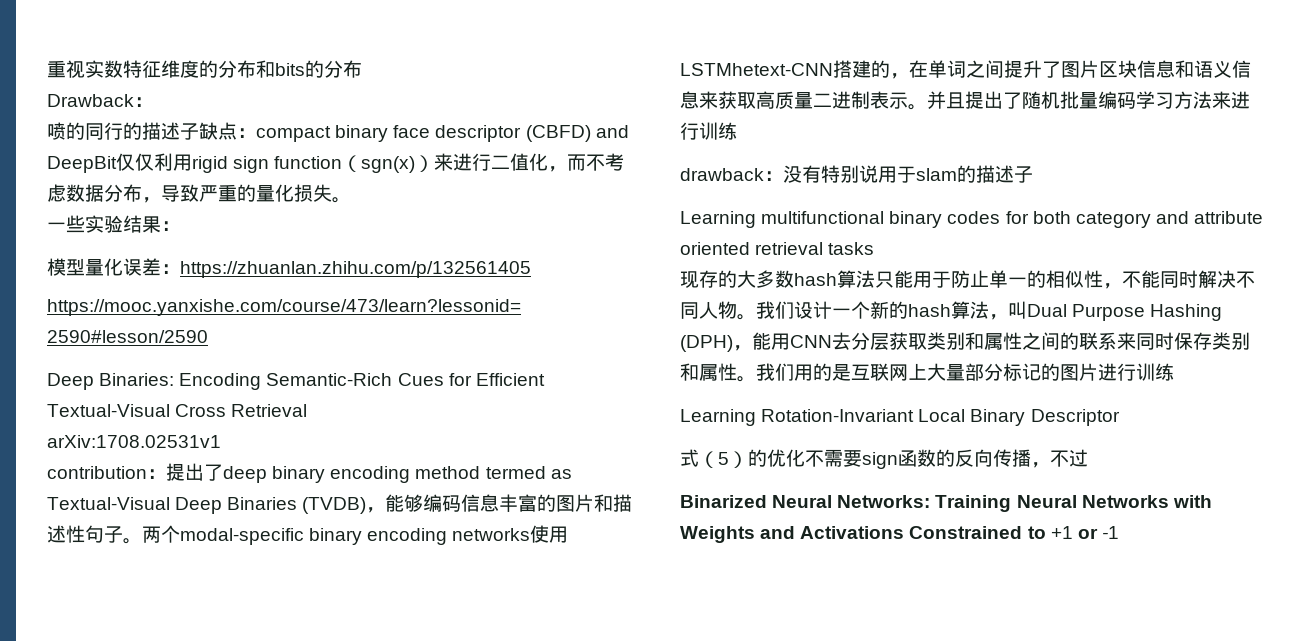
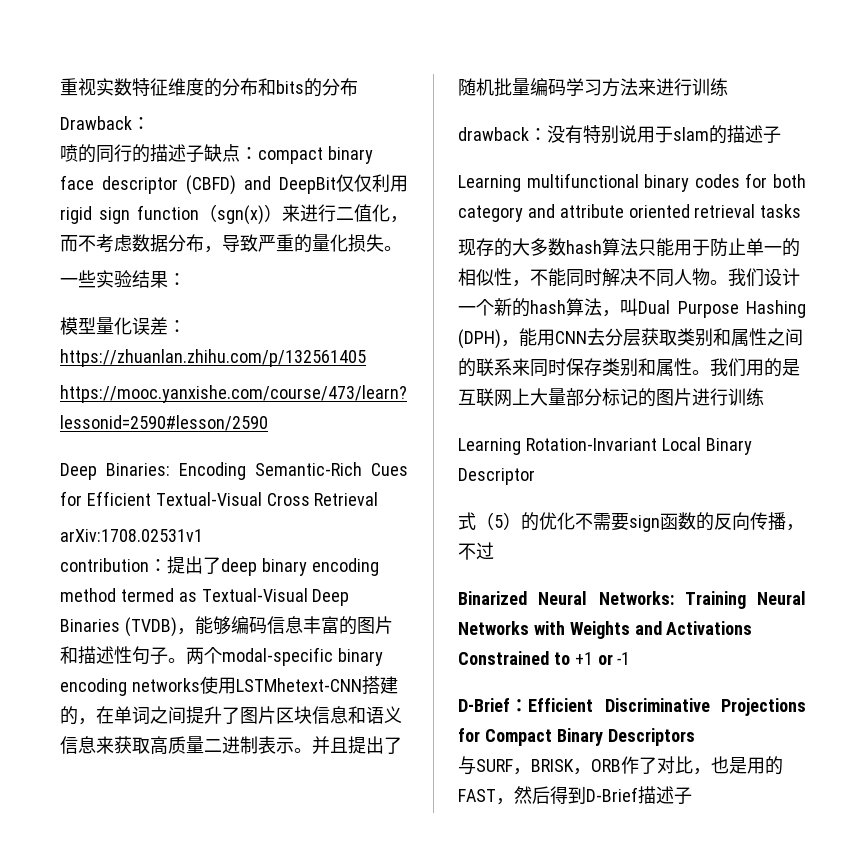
+ D-Brief：Efficient Discriminative Projections for Compact Binary Descriptors
+ 与SURF，BRISK，ORB作了对比，也是用的FAST，然后得到D-Brief描述子

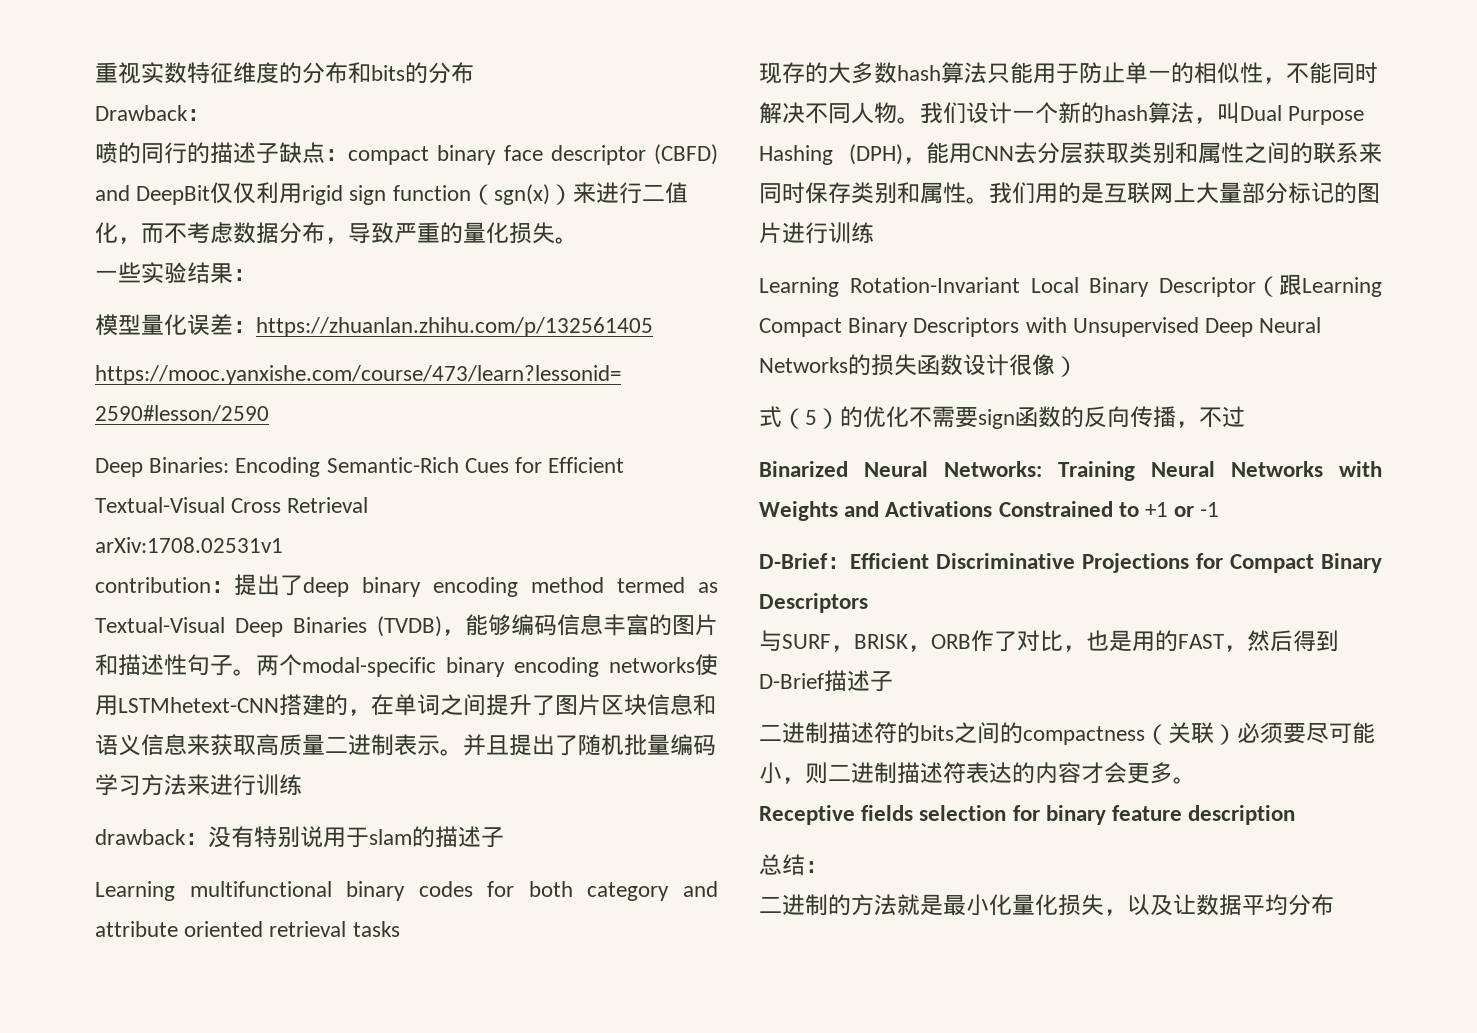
- Learning Rotation-Invariant Local Binary Descriptor
+ Learning Rotation-Invariant Local Binary Descriptor（跟Learning Compact Binary Descriptors with Unsupervised Deep Neural Networks的损失函数设计很像）
+ 二进制描述符的bits之间的compactness（关联）必须要尽可能小，则二进制描述符表达的内容才会更多。
+ Receptive fields selection for binary feature description
+ 总结：
+ 二进制的方法就是最小化量化损失，以及让数据平均分布

